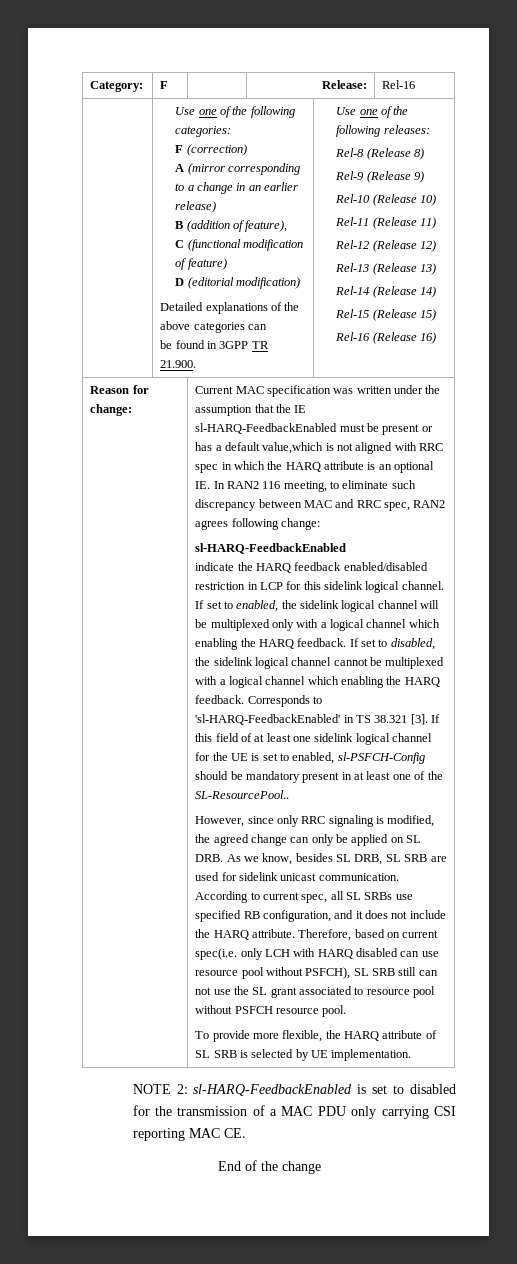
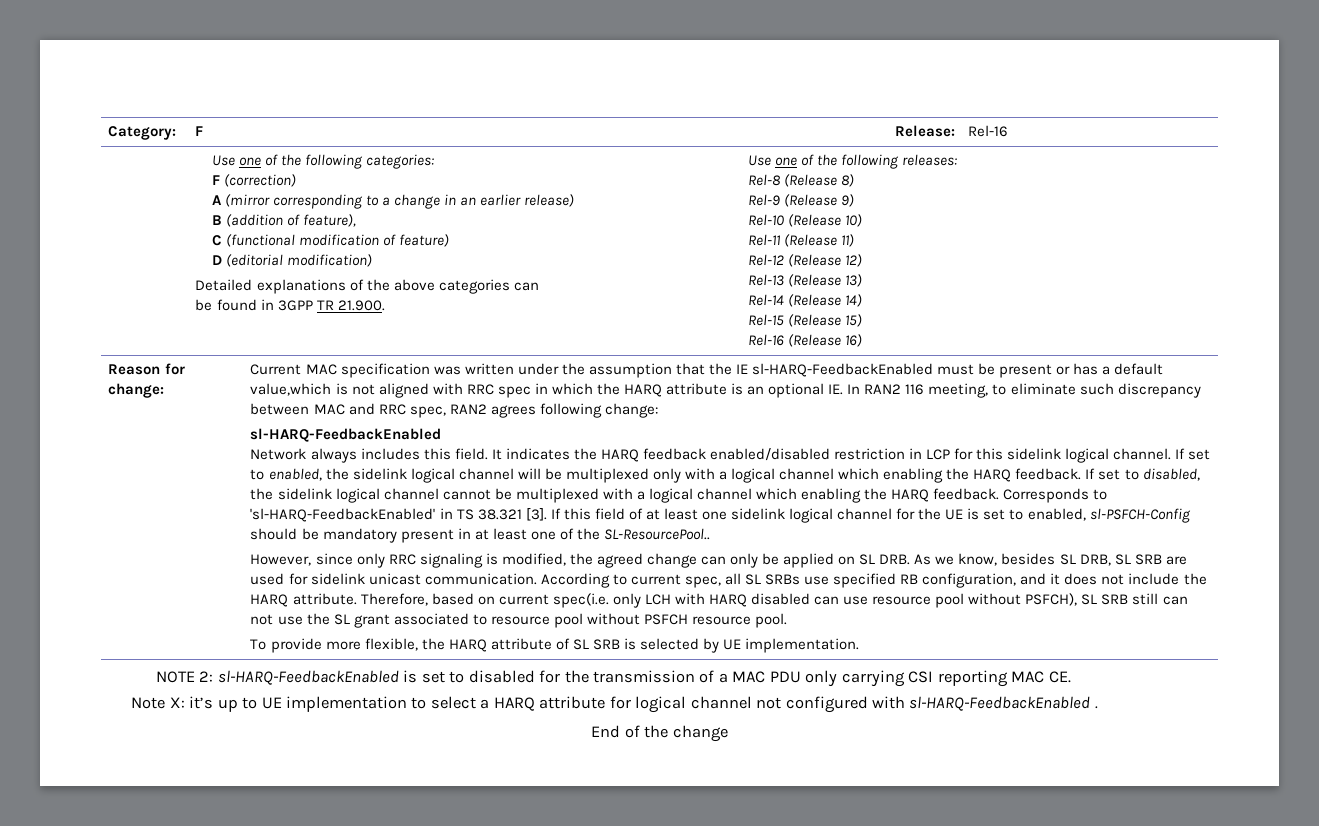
- indicate the HARQ feedback enabled/disabled restriction in LCP for this sidelink logical channel.
+ Network always includes this field. It indicates the HARQ feedback enabled/disabled restriction in LCP for this sidelink logical channel.
+ Note X: it’s up to UE implementation to select a HARQ attribute for logical channel not configured with sl-HARQ-FeedbackEnabled .

